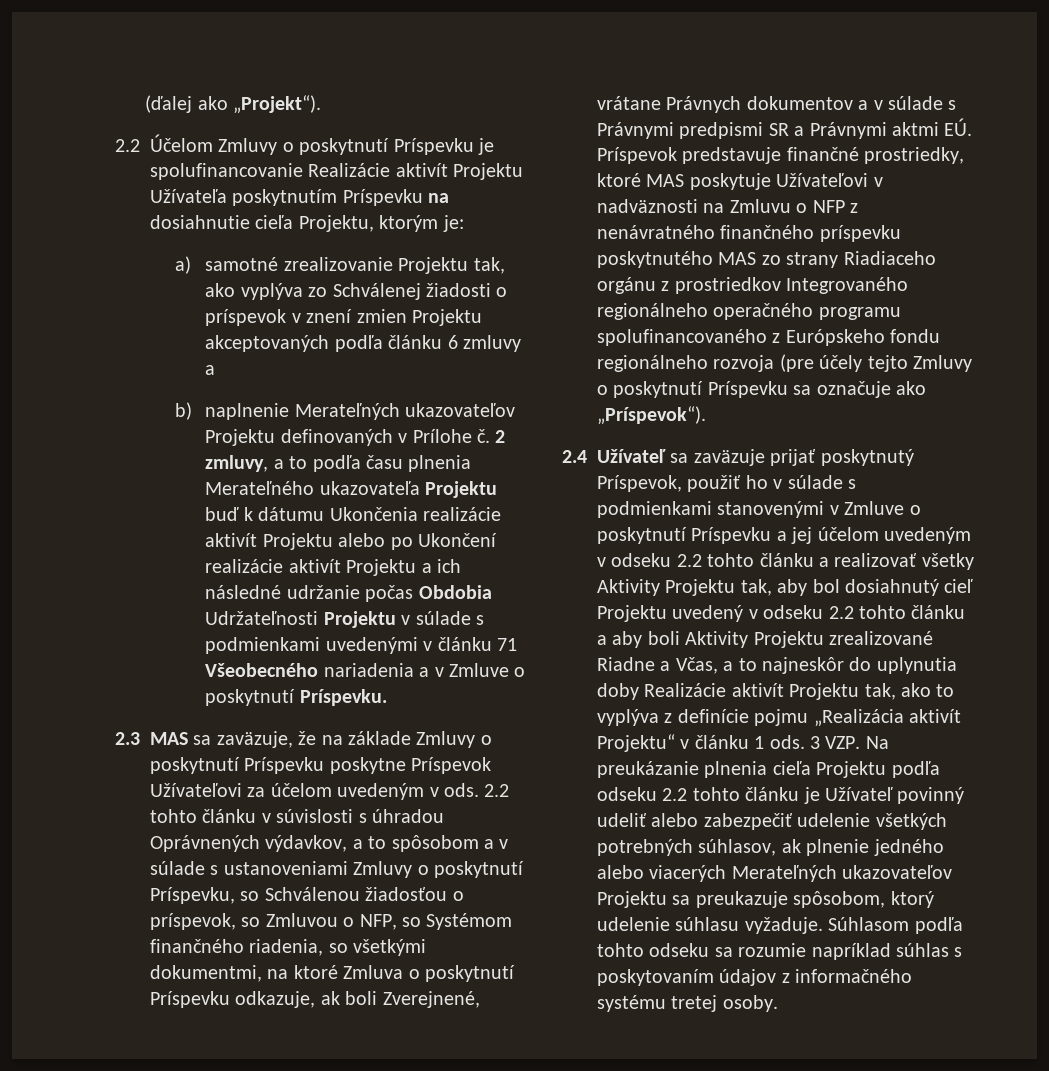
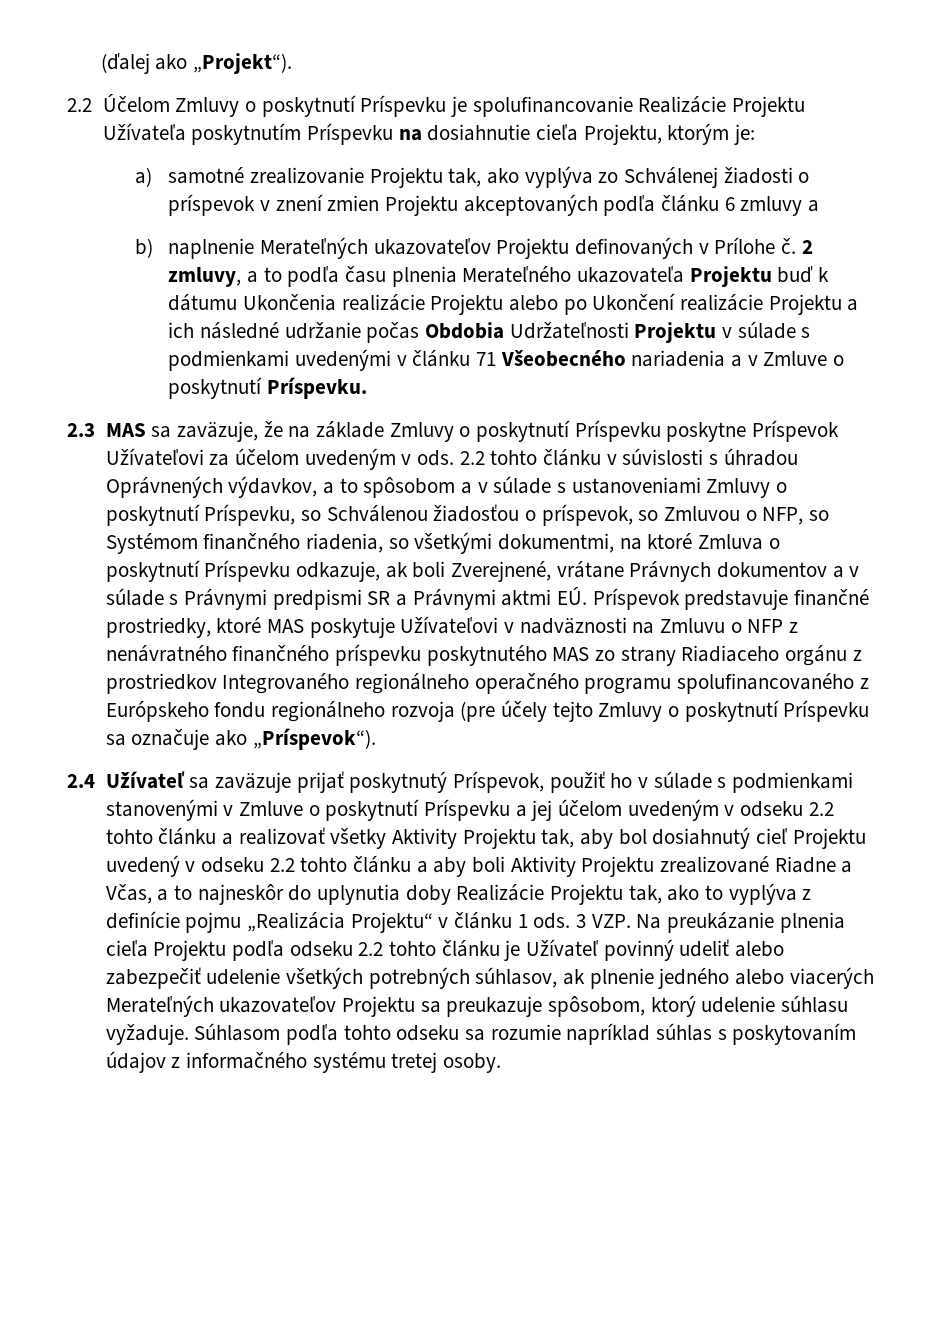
- 2.2 Účelom Zmluvy o poskytnutí Príspevku je spolufinancovanie Realizácie aktivít Projektu Užívateľa poskytnutím Príspevku na dosiahnutie cieľa Projektu, ktorým je:
+ 2.2 Účelom Zmluvy o poskytnutí Príspevku je spolufinancovanie Realizácie Projektu Užívateľa poskytnutím Príspevku na dosiahnutie cieľa Projektu, ktorým je:
- 2 zmluvy, a to podľa času plnenia Merateľného ukazovateľa Projektu buď k dátumu Ukončenia realizácie aktivít Projektu alebo po Ukončení realizácie aktivít Projektu a ich následné udržanie počas Obdobia Udržateľnosti Projektu v súlade s podmienkami uvedenými v článku 71 Všeobecného nariadenia a v Zmluve o poskytnutí Príspevku.
+ 2 zmluvy, a to podľa času plnenia Merateľného ukazovateľa Projektu buď k dátumu Ukončenia realizácie Projektu alebo po Ukončení realizácie Projektu a ich následné udržanie počas Obdobia Udržateľnosti Projektu v súlade s podmienkami uvedenými v článku 71 Všeobecného nariadenia a v Zmluve o poskytnutí Príspevku.
- 2.4 Užívateľ sa zaväzuje prijať poskytnutý Príspevok, použiť ho v súlade s podmienkami stanovenými v Zmluve o poskytnutí Príspevku a jej účelom uvedeným v odseku 2.2 tohto článku a realizovať všetky Aktivity Projektu tak, aby bol dosiahnutý cieľ Projektu uvedený v odseku 2.2 tohto článku a aby boli Aktivity Projektu zrealizované Riadne a Včas, a to najneskôr do uplynutia doby Realizácie aktivít Projektu tak, ako to vyplýva z definície pojmu „Realizácia aktivít Projektu“ v článku 1 ods.
+ 2.4 Užívateľ sa zaväzuje prijať poskytnutý Príspevok, použiť ho v súlade s podmienkami stanovenými v Zmluve o poskytnutí Príspevku a jej účelom uvedeným v odseku 2.2 tohto článku a realizovať všetky Aktivity Projektu tak, aby bol dosiahnutý cieľ Projektu uvedený v odseku 2.2 tohto článku a aby boli Aktivity Projektu zrealizované Riadne a Včas, a to najneskôr do uplynutia doby Realizácie Projektu tak, ako to vyplýva z definície pojmu „Realizácia Projektu“ v článku 1 ods.

